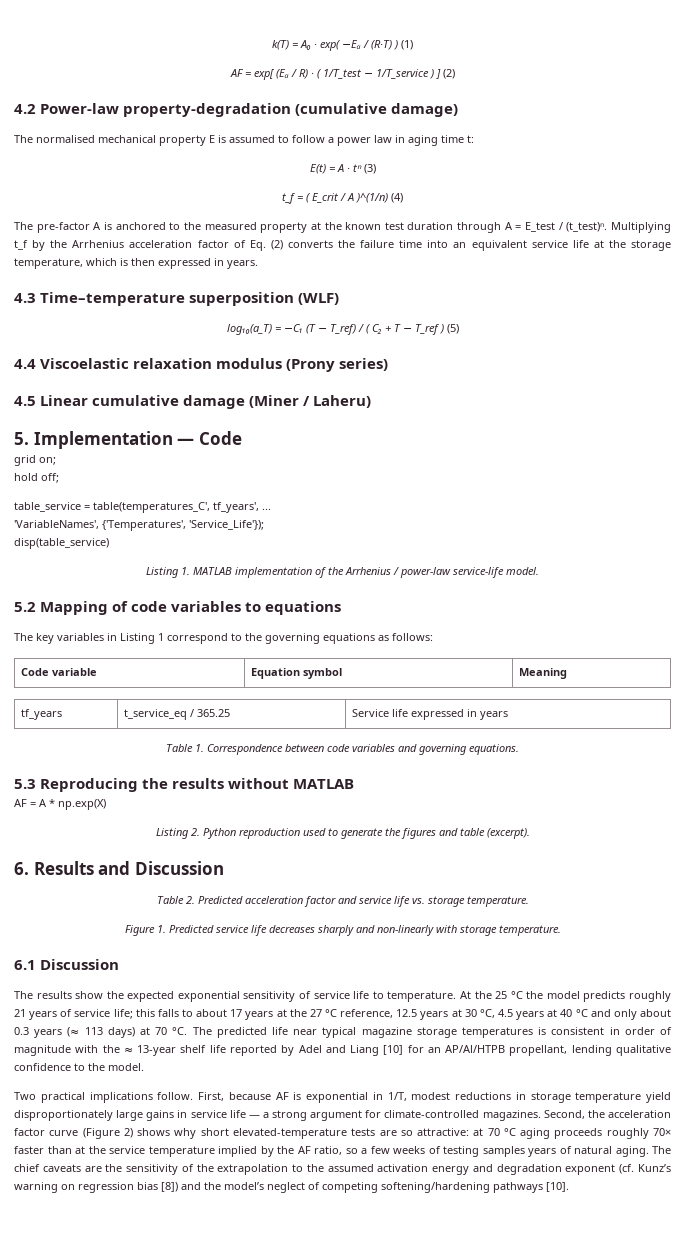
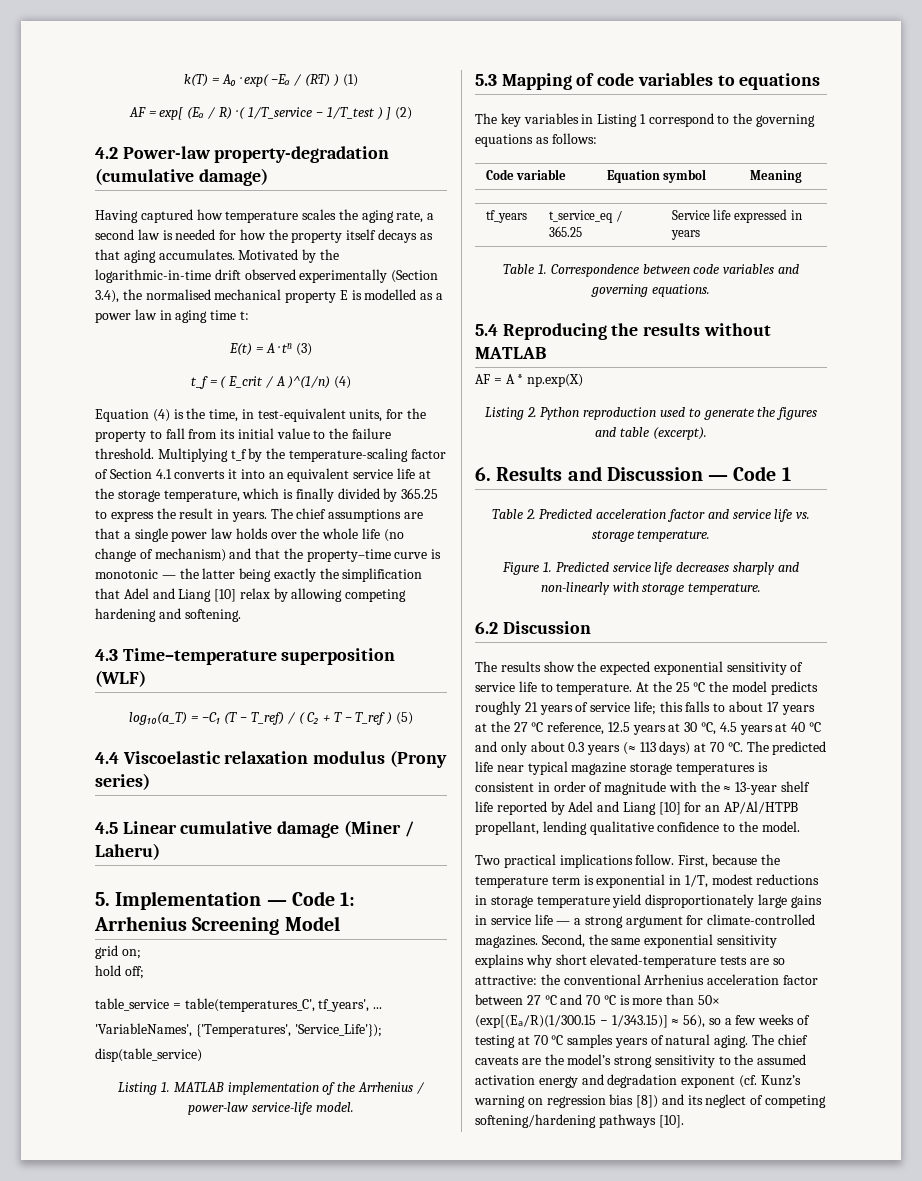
- AF = exp[ (Eₐ / R) · ( 1/T_test − 1/T_service ) ] (2)
+ AF = exp[ (Eₐ / R) · ( 1/T_service − 1/T_test ) ] (2)
- The normalised mechanical property E is assumed to follow a power law in aging time t:
+ Having captured how temperature scales the aging rate, a second law is needed for how the property itself decays as that aging accumulates. Motivated by the logarithmic-in-time drift observed experimentally (Section 3.4), the normalised mechanical property E is modelled as a power law in aging time t:
- The pre-factor A is anchored to the measured property at the known test duration through A = E_test / (t_test)ⁿ. Multiplying t_f by the Arrhenius acceleration factor of Eq. (2) converts the failure time into an equivalent service life at the storage temperature, which is then expressed in years.
+ Equation (4) is the time, in test-equivalent units, for the property to fall from its initial value to the failure threshold. Multiplying t_f by the temperature-scaling factor of Section 4.1 converts it into an equivalent service life at the storage temperature, which is finally divided by 365.25 to express the result in years. The chief assumptions are that a single power law holds over the whole life (no change of mechanism) and that the property–time curve is monotonic — the latter being exactly the simplification that Adel and Liang [10] relax by allowing competing hardening and softening.
- 5. Implementation — Code
+ 5. Implementation — Code 1: Arrhenius Screening Model
- 5.2 Mapping of code variables to equations
+ 5.3 Mapping of code variables to equations
- 5.3 Reproducing the results without MATLAB
+ 5.4 Reproducing the results without MATLAB
- 6. Results and Discussion
+ 6. Results and Discussion — Code 1
- 6.1 Discussion
+ 6.2 Discussion
- First, because AF is exponential in 1/T, modest reductions in storage temperature yield disproportionately large gains in service life — a strong argument for climate-controlled magazines.
+ First, because the temperature term is exponential in 1/T, modest reductions in storage temperature yield disproportionately large gains in service life — a strong argument for climate-controlled magazines.
- Second, the acceleration factor curve (Figure 2) shows why short elevated-temperature tests are so attractive: at 70 °C aging proceeds roughly 70× faster than at the service temperature implied by the AF ratio, so a few weeks of testing samples years of natural aging.
+ Second, the same exponential sensitivity explains why short elevated-temperature tests are so attractive: the conventional Arrhenius acceleration factor between 27 °C and 70 °C is more than 50× (exp[(Eₐ/R)(1/300.15 − 1/343.15)] ≈ 56), so a few weeks of testing at 70 °C samples years of natural aging.
- The chief caveats are the sensitivity of the extrapolation to the assumed activation energy and degradation exponent (cf. Kunz’s warning on regression bias [8]) and the model’s neglect of competing softening/hardening pathways [10].
+ The chief caveats are the model’s strong sensitivity to the assumed activation energy and degradation exponent (cf. Kunz’s warning on regression bias [8]) and its neglect of competing softening/hardening pathways [10].

